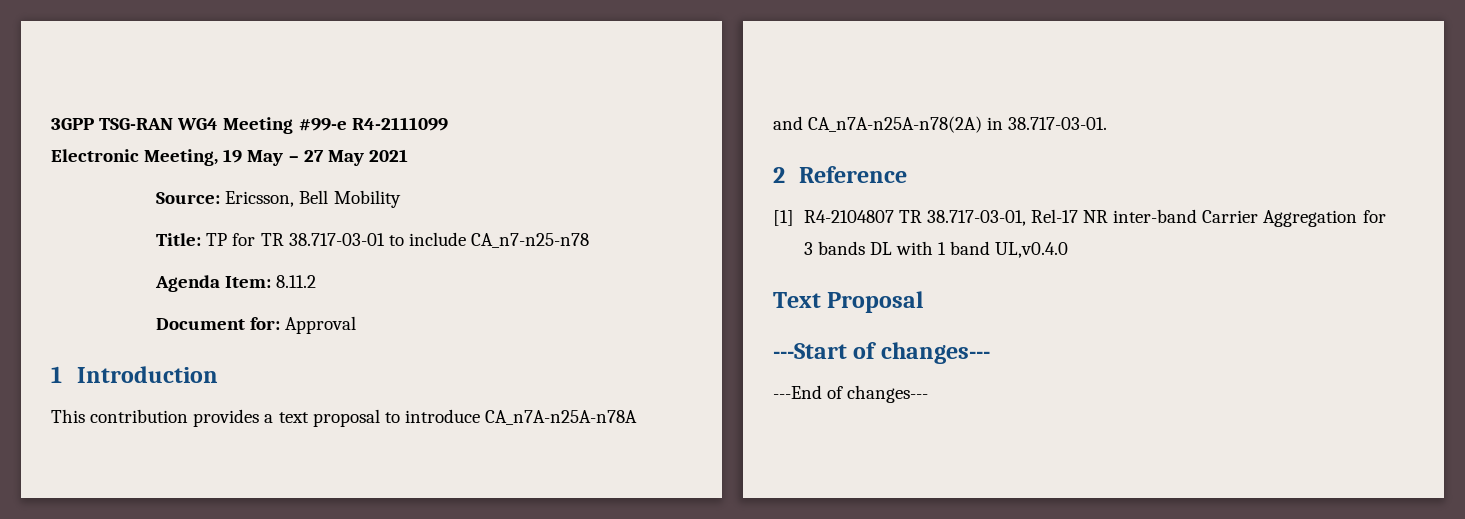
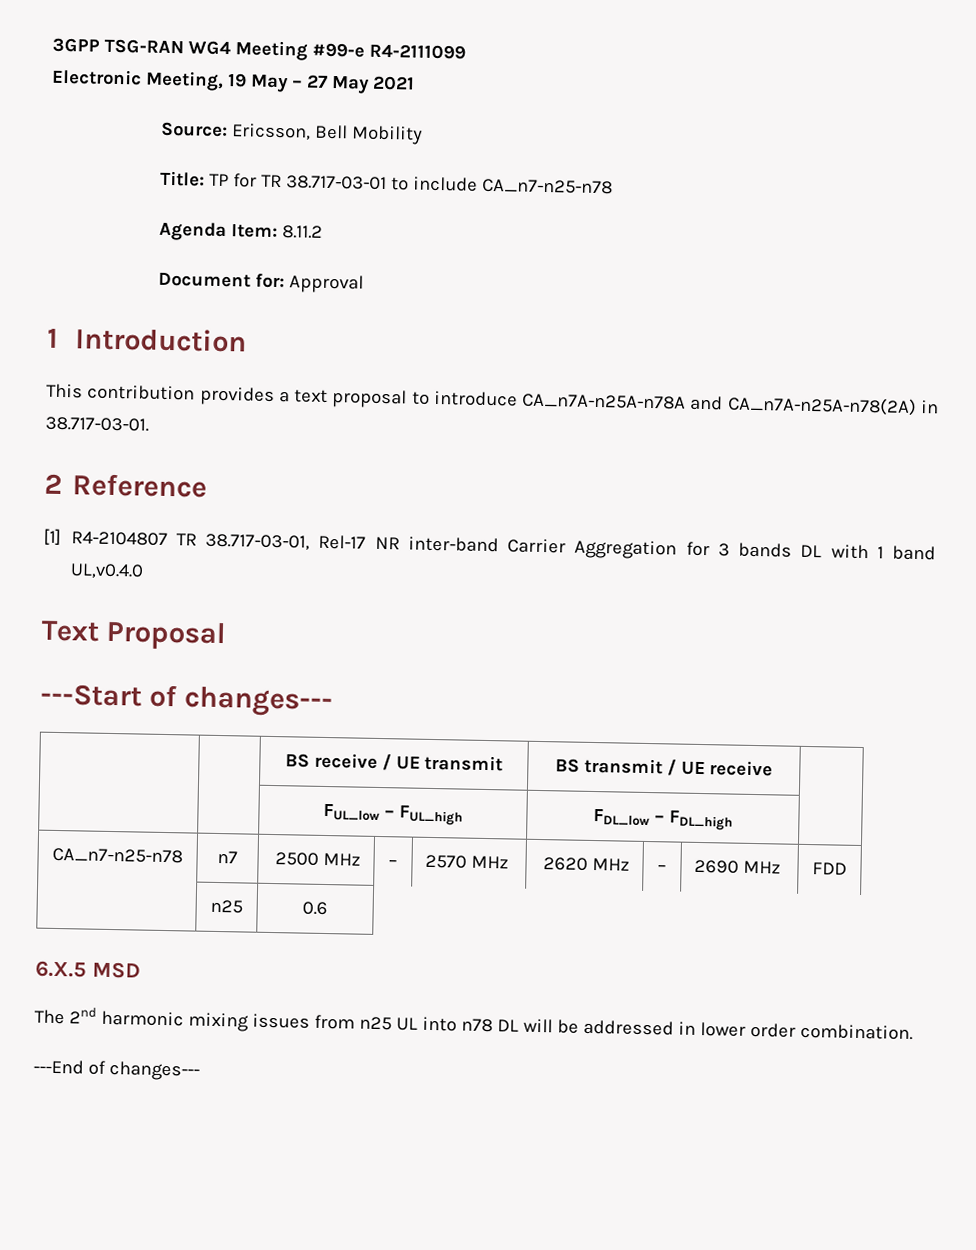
+ | | BS receive / UE transmit | BS transmit / UE receive |
+ | | FUL_low – FUL_high | FDL_low – FDL_high |
+ CA_n7-n25-n78 | n7 | 2500 MHz | – | 2570 MHz | 2620 MHz | – | 2690 MHz | FDD
+ | n25 | 0.6
+ 6.X.5 MSD
+ The 2nd harmonic mixing issues from n25 UL into n78 DL will be addressed in lower order combination.

